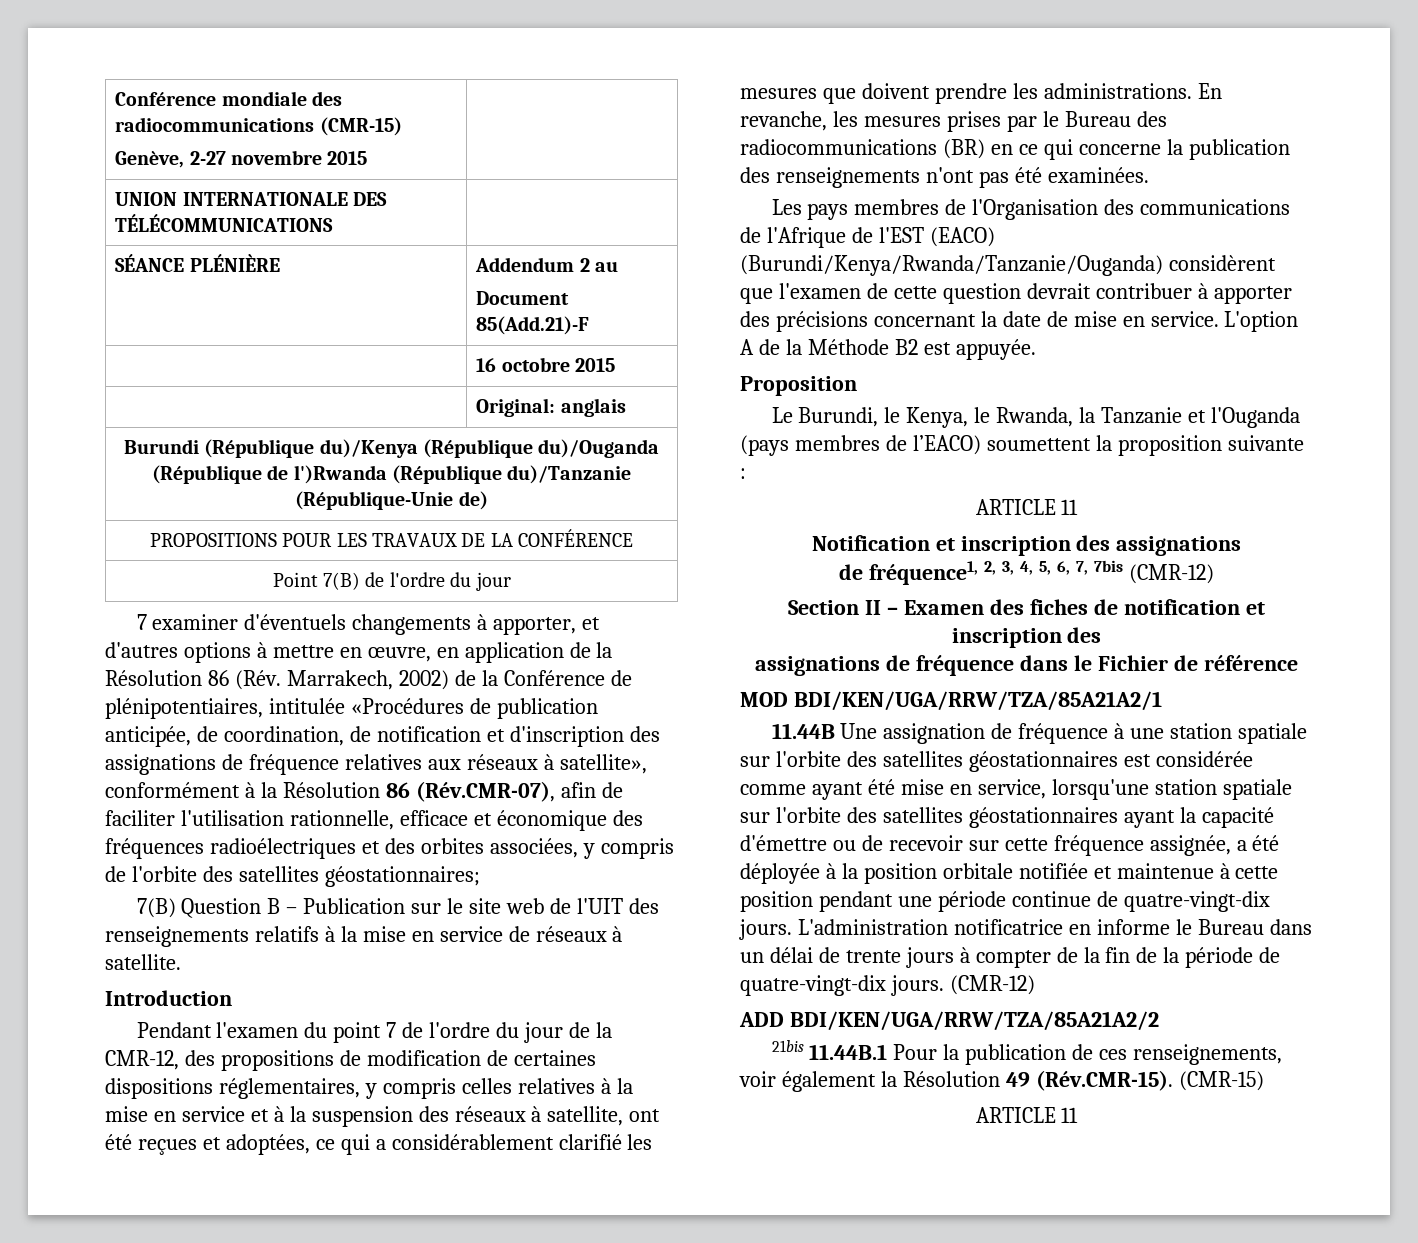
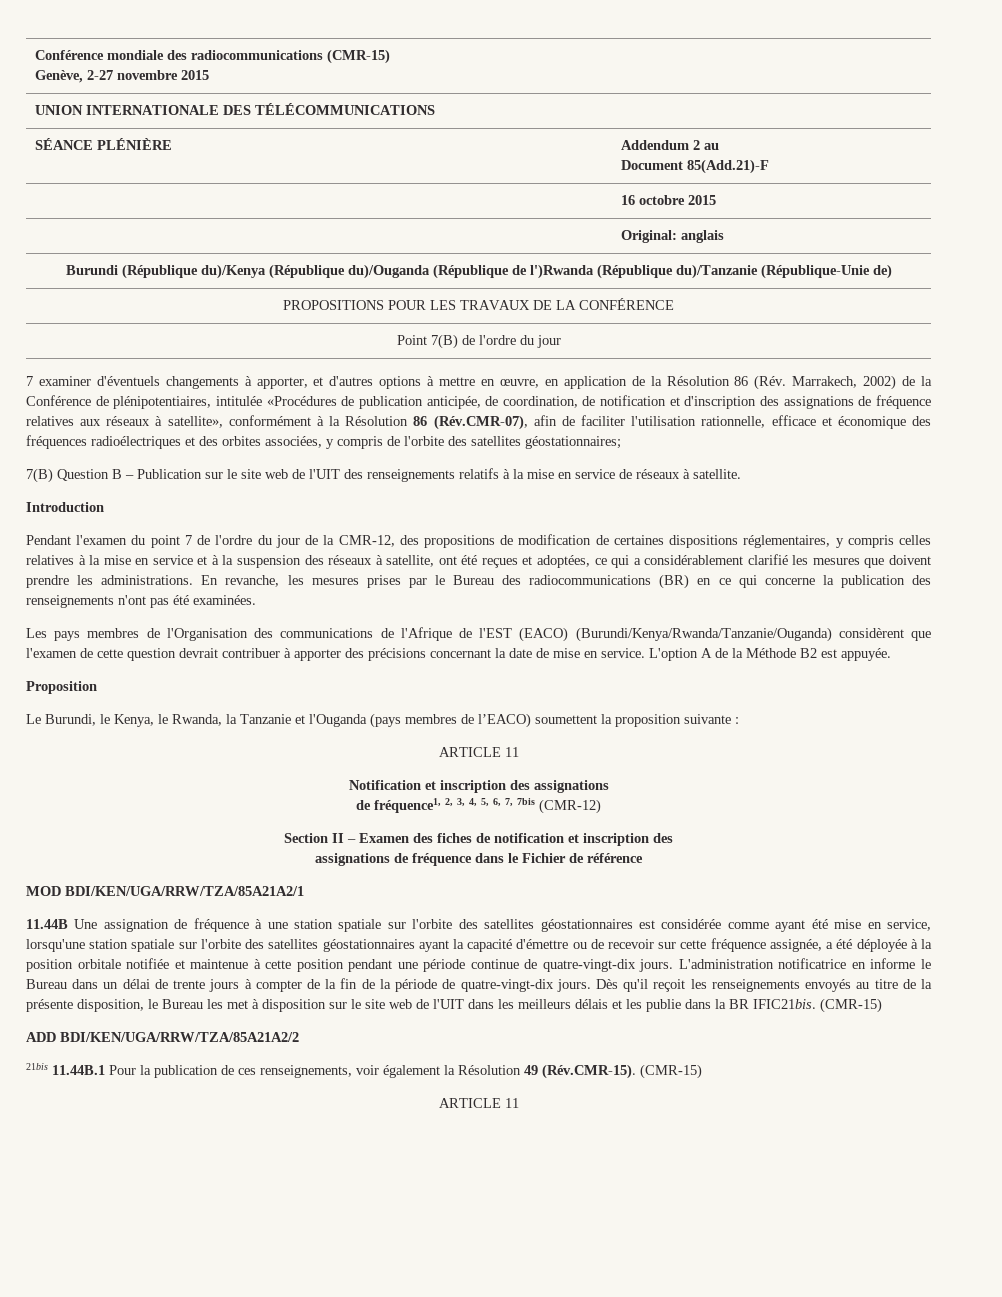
- L'administration notificatrice en informe le Bureau dans un délai de trente jours à compter de la fin de la période de quatre-vingt-dix jours. (CMR-12)
+ L'administration notificatrice en informe le Bureau dans un délai de trente jours à compter de la fin de la période de quatre-vingt-dix jours. Dès qu'il reçoit les renseignements envoyés au titre de la présente disposition, le Bureau les met à disposition sur le site web de l'UIT dans les meilleurs délais et les publie dans la BR IFIC21bis. (CMR-15)

